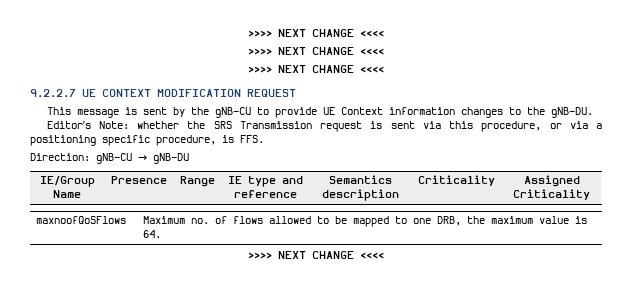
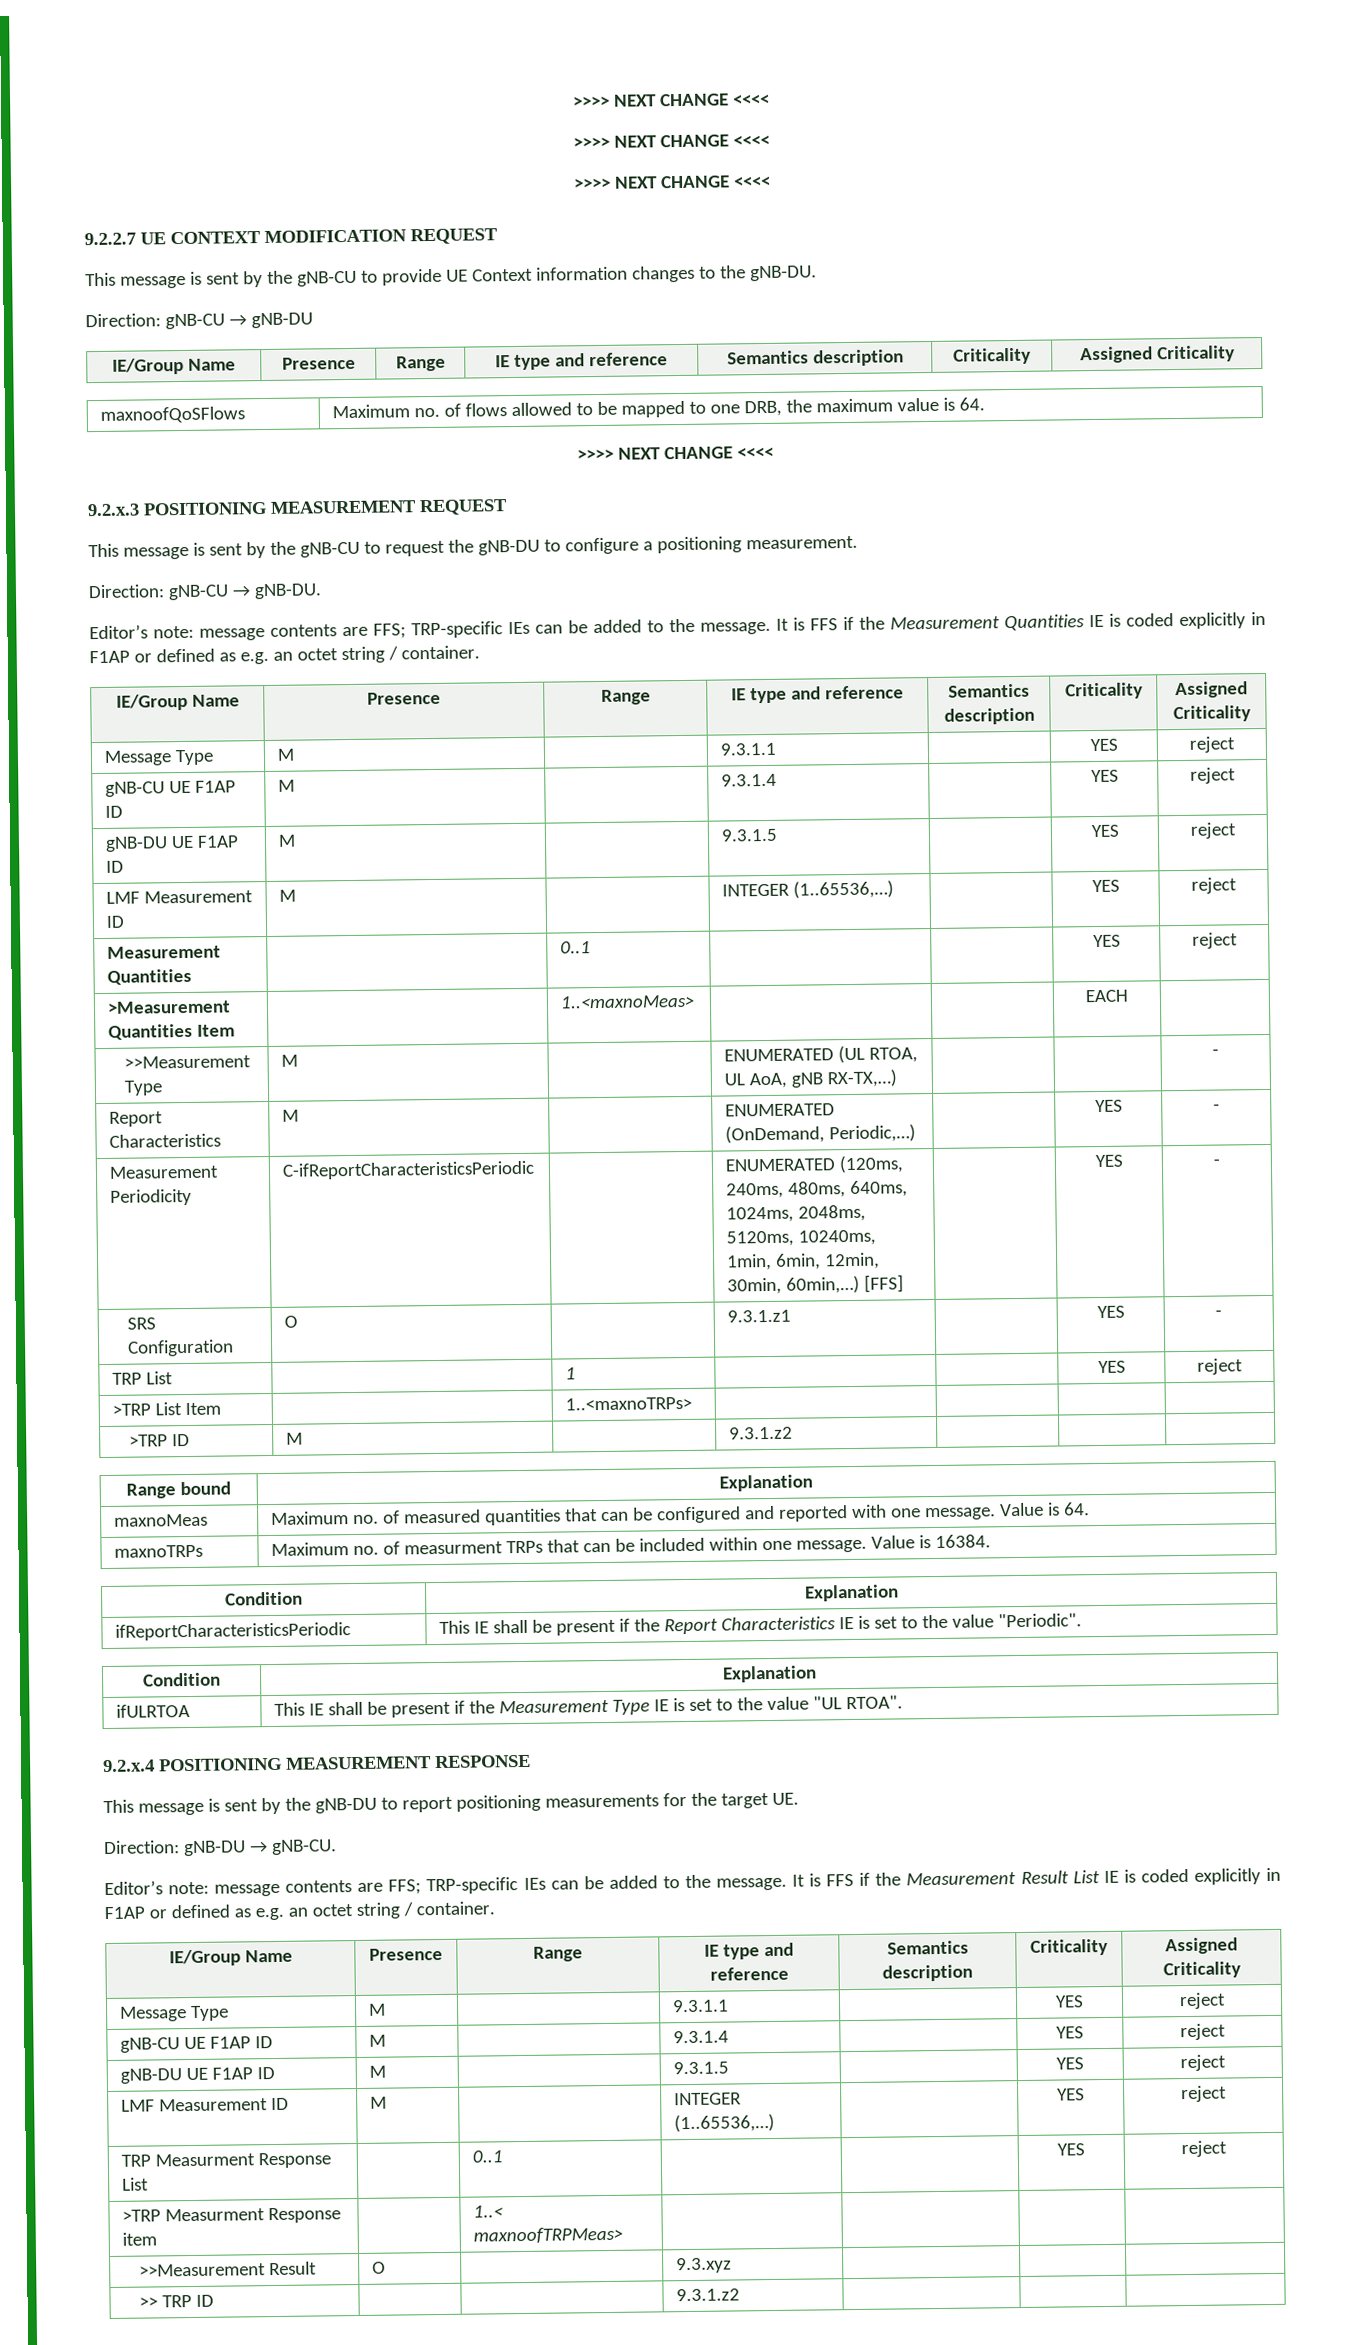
- Editor’s Note: whether the SRS Transmission request is sent via this procedure, or via a positioning specific procedure, is FFS.
+ 9.2.x.3 POSITIONING MEASUREMENT REQUEST
+ This message is sent by the gNB-CU to request the gNB-DU to configure a positioning measurement.
+ Direction: gNB-CU → gNB-DU.
+ Editor’s note: message contents are FFS; TRP-specific IEs can be added to the message. It is FFS if the Measurement Quantities IE is coded explicitly in F1AP or defined as e.g. an octet string / container.
+ IE/Group Name | Presence | Range | IE type and reference | Semantics description | Criticality | Assigned Criticality
+ Message Type | M | | 9.3.1.1 | | YES | reject
+ gNB-CU UE F1AP ID | M | | 9.3.1.4 | | YES | reject
+ gNB-DU UE F1AP ID | M | | 9.3.1.5 | | YES | reject
+ LMF Measurement ID | M | | INTEGER (1..65536,…) | | YES | reject
+ Measurement Quantities | | 0..1 | | | YES | reject
+ >Measurement Quantities Item | | 1..<maxnoMeas> | | | EACH |
+ >>Measurement Type | M | | ENUMERATED (UL RTOA, UL AoA, gNB RX-TX,…) | | | -
+ Report Characteristics | M | | ENUMERATED (OnDemand, Periodic,…) | | YES | -
+ Measurement Periodicity | C-ifReportCharacteristicsPeriodic | | ENUMERATED (120ms, 240ms, 480ms, 640ms, 1024ms, 2048ms, 5120ms, 10240ms, 1min, 6min, 12min, 30min, 60min,…) [FFS] | | YES | -
+ SRS Configuration | O | | 9.3.1.z1 | | YES | -
+ TRP List | | 1 | | | YES | reject
+ >TRP List Item | | 1..<maxnoTRPs> | | | |
+ >TRP ID | M | | 9.3.1.z2 | | |
+ Range bound | Explanation
+ maxnoMeas | Maximum no. of measured quantities that can be configured and reported with one message. Value is 64.
+ maxnoTRPs | Maximum no. of measurment TRPs that can be included within one message. Value is 16384.
+ Condition | Explanation
+ ifReportCharacteristicsPeriodic | This IE shall be present if the Report Characteristics IE is set to the value "Periodic".
+ Condition | Explanation
+ ifULRTOA | This IE shall be present if the Measurement Type IE is set to the value "UL RTOA".
+ 9.2.x.4 POSITIONING MEASUREMENT RESPONSE
+ This message is sent by the gNB-DU to report positioning measurements for the target UE.
+ Direction: gNB-DU → gNB-CU.
+ Editor’s note: message contents are FFS; TRP-specific IEs can be added to the message. It is FFS if the Measurement Result List IE is coded explicitly in F1AP or defined as e.g. an octet string / container.
+ IE/Group Name | Presence | Range | IE type and reference | Semantics description | Criticality | Assigned Criticality
+ Message Type | M | | 9.3.1.1 | | YES | reject
+ gNB-CU UE F1AP ID | M | | 9.3.1.4 | | YES | reject
+ gNB-DU UE F1AP ID | M | | 9.3.1.5 | | YES | reject
+ LMF Measurement ID | M | | INTEGER (1..65536,…) | | YES | reject
+ TRP Measurment Response List | | 0..1 | | | YES | reject
+ >TRP Measurment Response item | | 1..< maxnoofTRPMeas> | | | |
+ >>Measurement Result | O | | 9.3.xyz | | |
+ >> TRP ID | | | 9.3.1.z2 | | |

